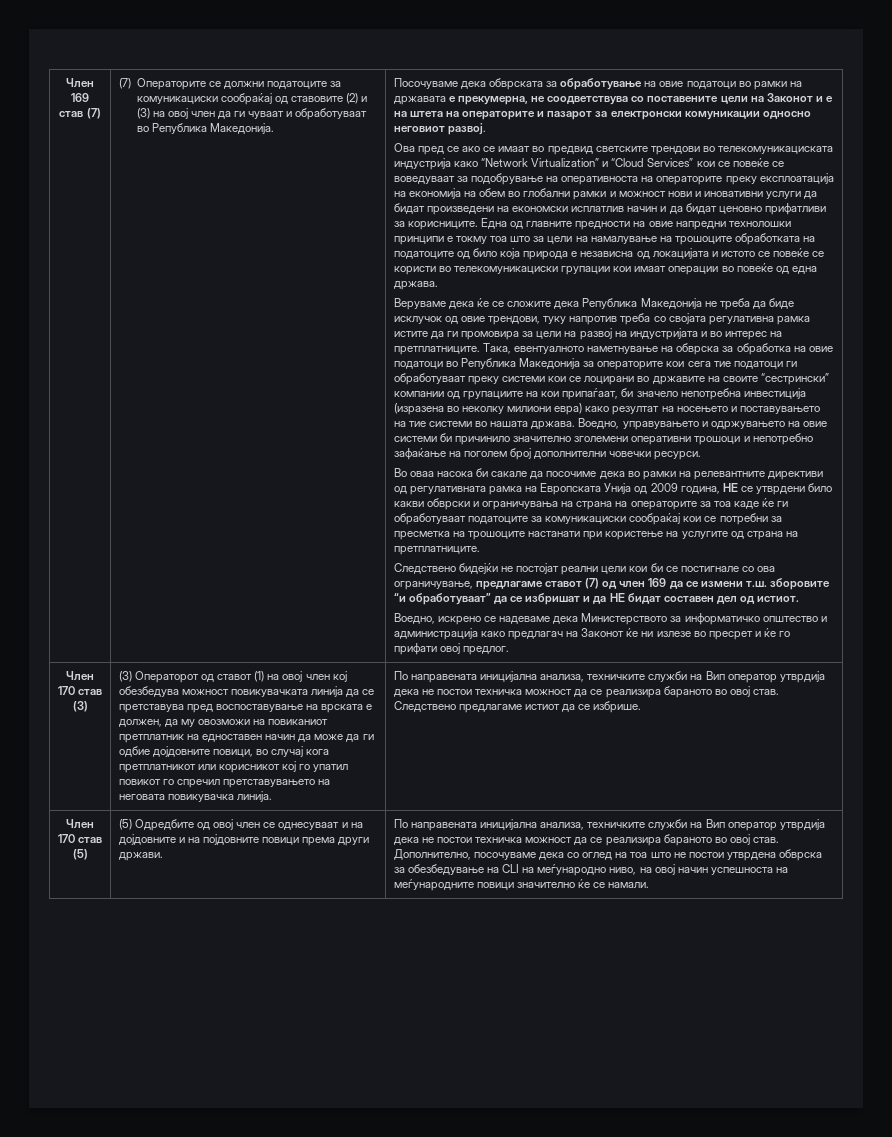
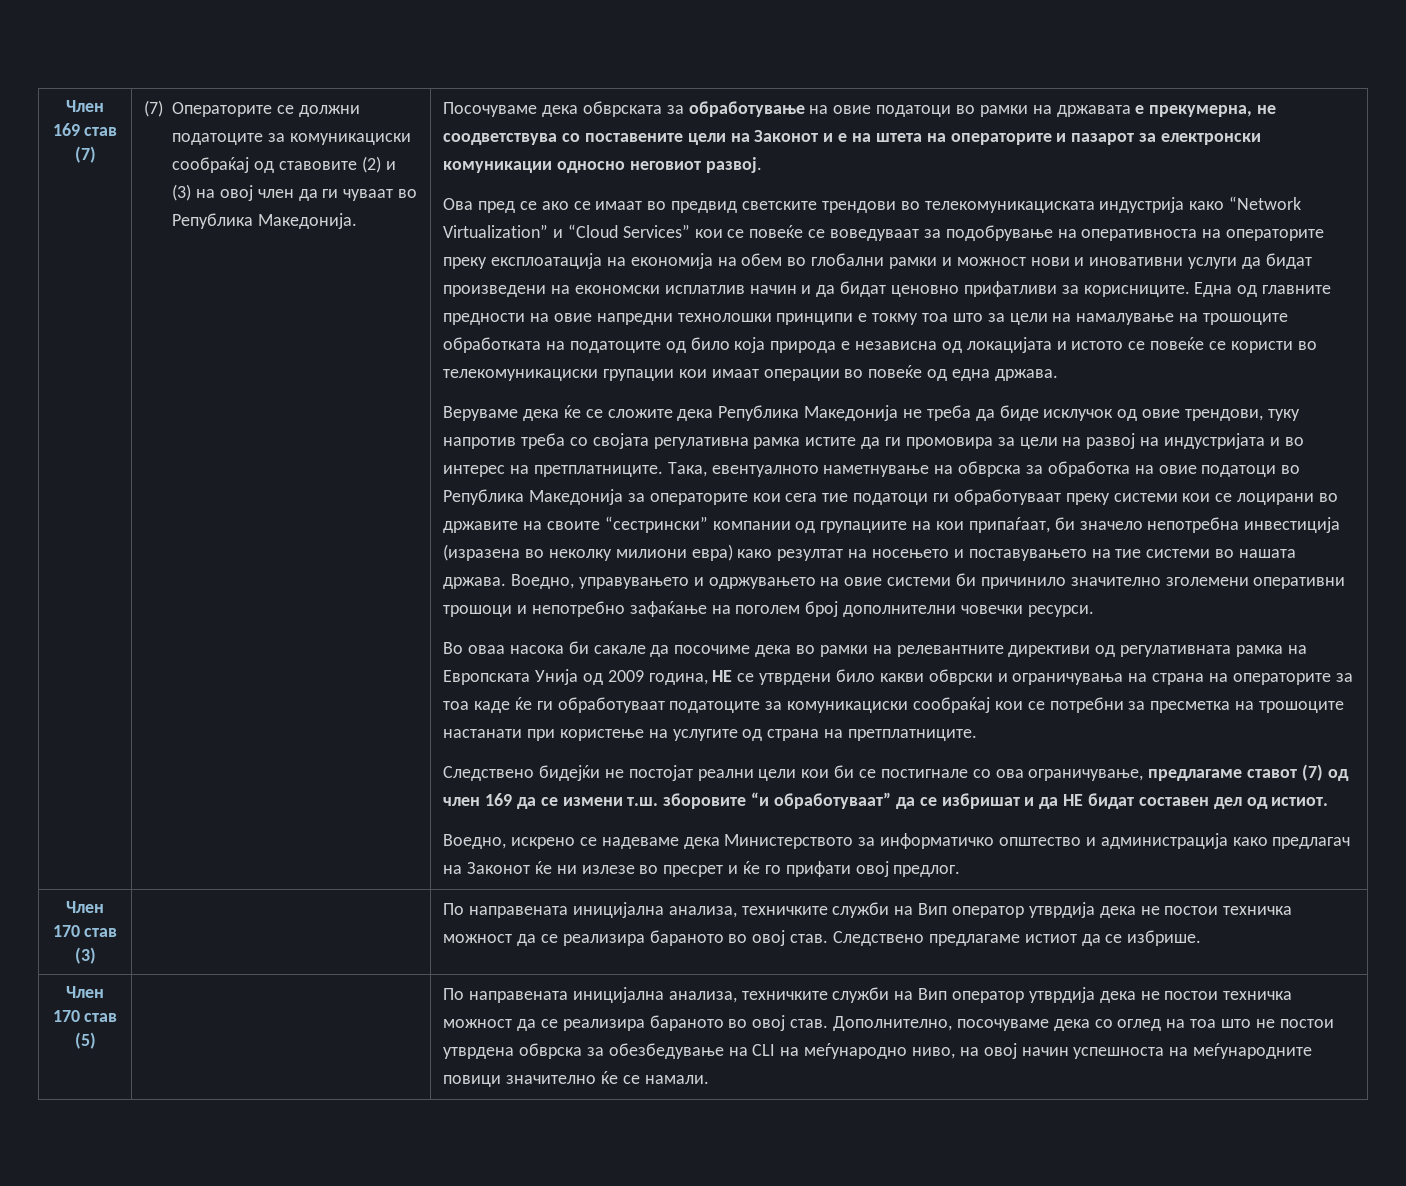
- (7) Операторите се должни податоците за комуникациски сообраќај од ставовите (2) и (3) на овој член да ги чуваат и обработуваат во Република Македонија.
+ (7) Операторите се должни податоците за комуникациски сообраќај од ставовите (2) и (3) на овој член да ги чуваат во Република Македонија.
- (3) Операторот од ставот (1) на овој член кој обезбедува можност повикувачката линија да се претставува пред воспоставување на врската е должен, да му овозможи на повиканиот претплатник на едноставен начин да може да ги одбие дојдовните повици, во случај кога претплатникот или корисникот кој го упатил повикот го спречил претставувањето на неговата повикувачка линија.
- (5) Одредбите од овој член се однесуваат и на дојдовните и на појдовните повици према други држави.

